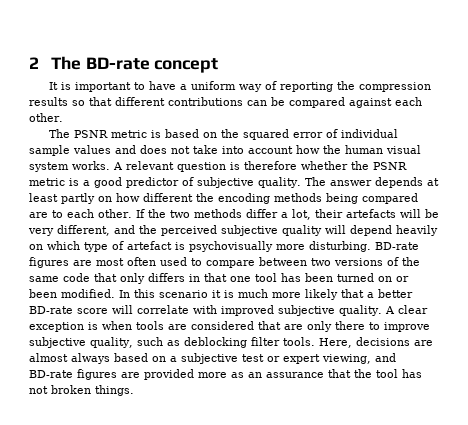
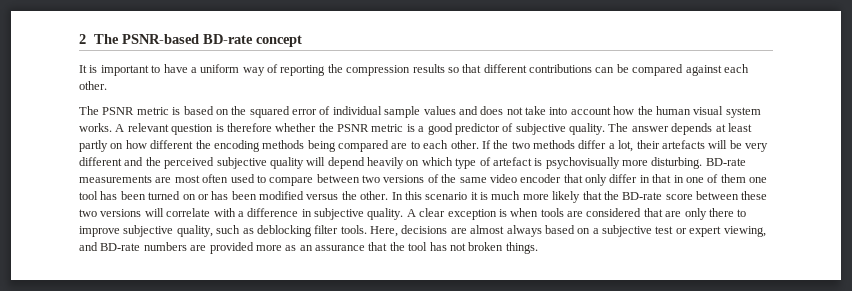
- 2 The BD-rate concept
+ 2 The PSNR-based BD-rate concept
- If the two methods differ a lot, their artefacts will be very different, and the perceived subjective quality will depend heavily on which type of artefact is psychovisually more disturbing.
+ If the two methods differ a lot, their artefacts will be very different and the perceived subjective quality will depend heavily on which type of artefact is psychovisually more disturbing.
- BD-rate figures are most often used to compare between two versions of the same code that only differs in that one tool has been turned on or been modified.
+ BD-rate measurements are most often used to compare between two versions of the same video encoder that only differ in that in one of them one tool has been turned on or has been modified versus the other.
- In this scenario it is much more likely that a better BD-rate score will correlate with improved subjective quality.
+ In this scenario it is much more likely that the BD-rate score between these two versions will correlate with a difference in subjective quality.
- Here, decisions are almost always based on a subjective test or expert viewing, and BD-rate figures are provided more as an assurance that the tool has not broken things.
+ Here, decisions are almost always based on a subjective test or expert viewing, and BD-rate numbers are provided more as an assurance that the tool has not broken things.

